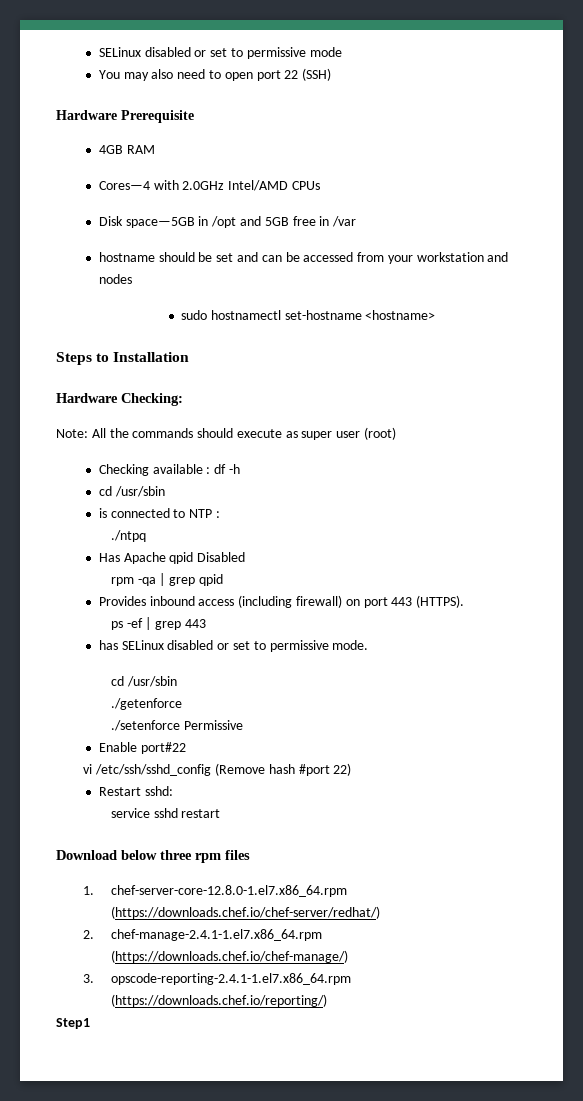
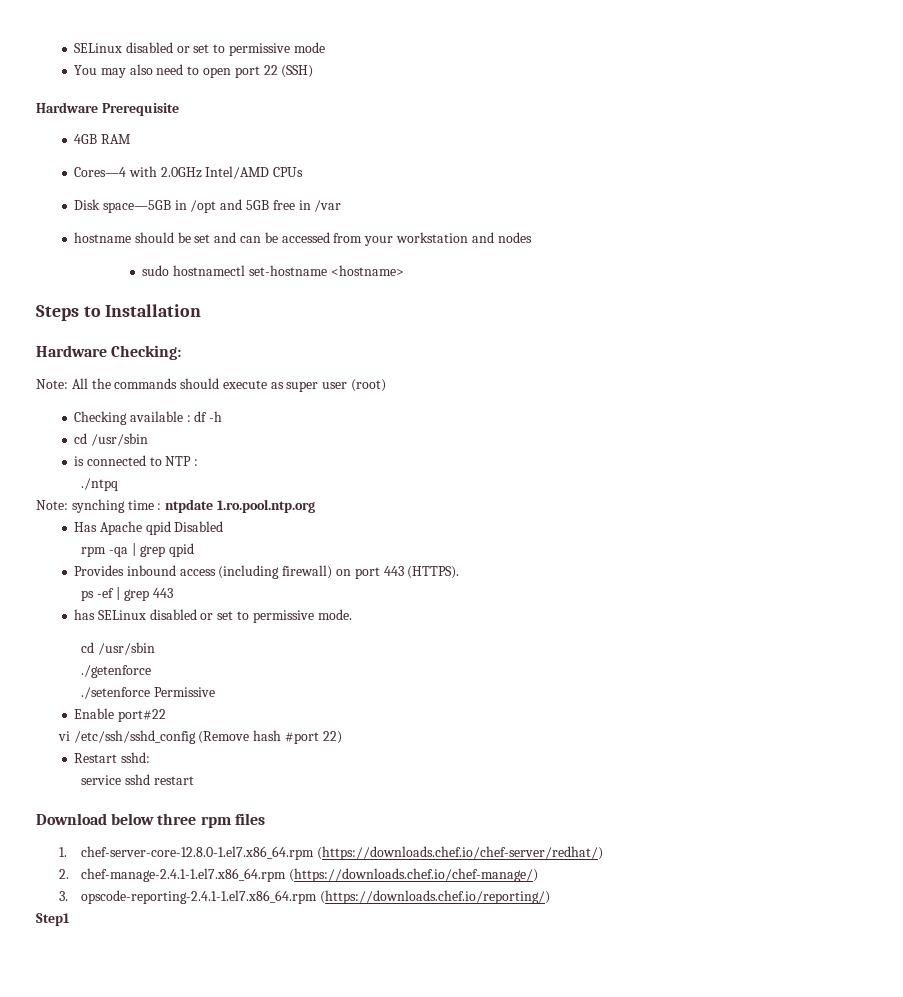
+ Note: synching time : ntpdate 1.ro.pool.ntp.org

